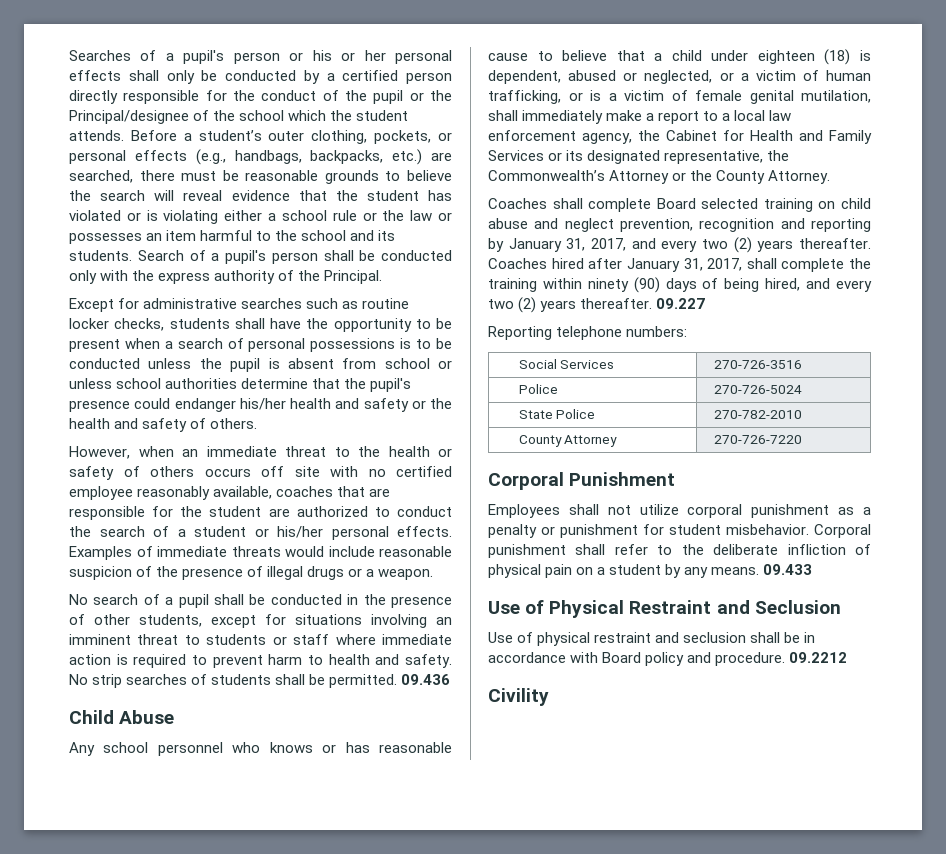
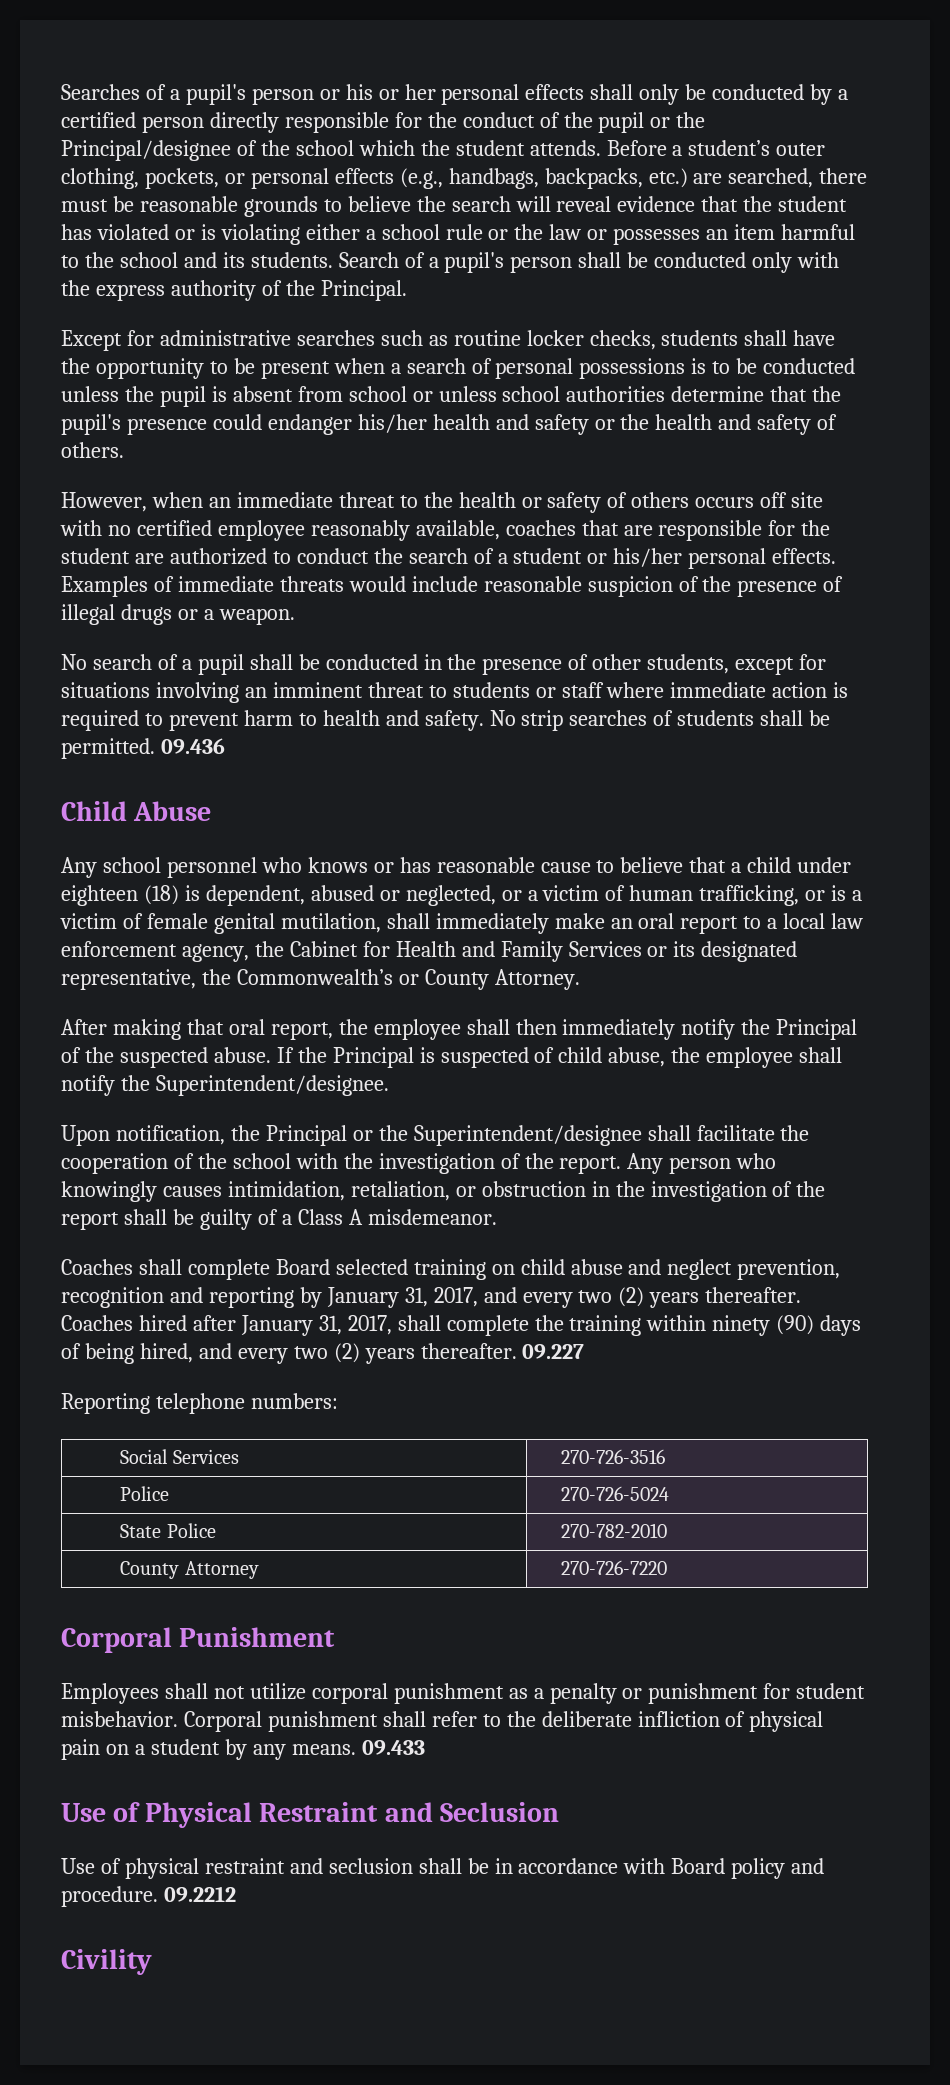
- Any school personnel who knows or has reasonable cause to believe that a child under eighteen (18) is dependent, abused or neglected, or a victim of human trafficking, or is a victim of female genital mutilation, shall immediately make a report to a local law enforcement agency, the Cabinet for Health and Family Services or its designated representative, the Commonwealth’s Attorney or the County Attorney.
+ Any school personnel who knows or has reasonable cause to believe that a child under eighteen (18) is dependent, abused or neglected, or a victim of human trafficking, or is a victim of female genital mutilation, shall immediately make an oral report to a local law enforcement agency, the Cabinet for Health and Family Services or its designated representative, the Commonwealth’s or County Attorney.
+ After making that oral report, the employee shall then immediately notify the Principal of the suspected abuse. If the Principal is suspected of child abuse, the employee shall notify the Superintendent/designee.
+ Upon notification, the Principal or the Superintendent/designee shall facilitate the cooperation of the school with the investigation of the report. Any person who knowingly causes intimidation, retaliation, or obstruction in the investigation of the report shall be guilty of a Class A misdemeanor.

